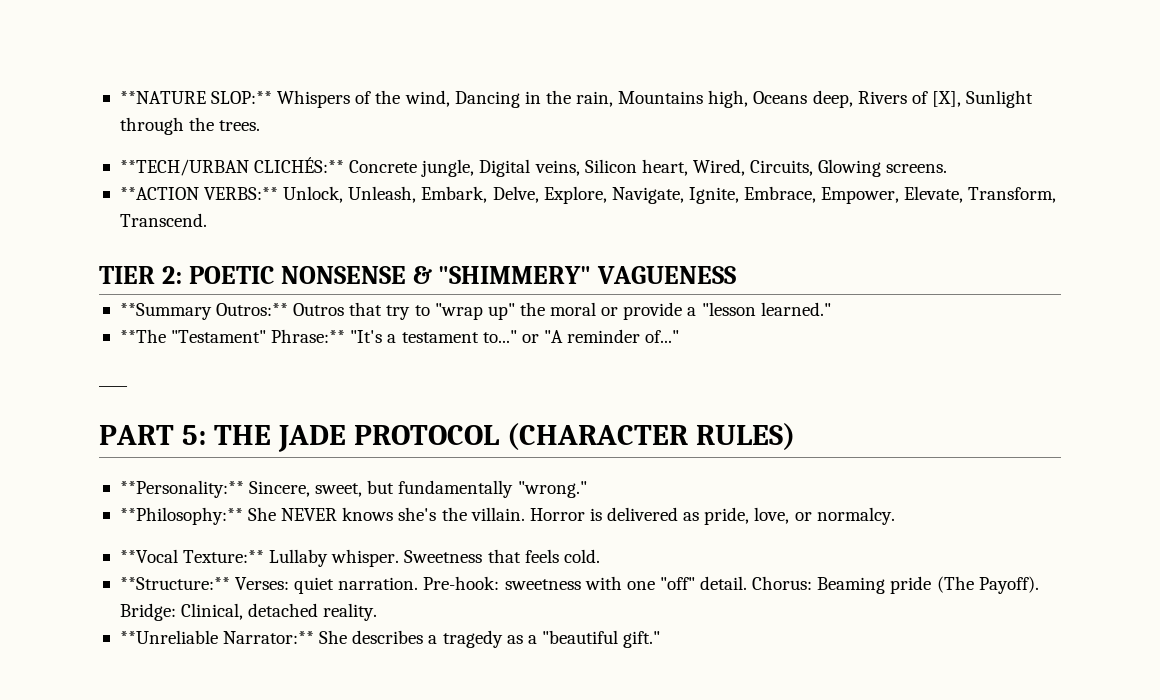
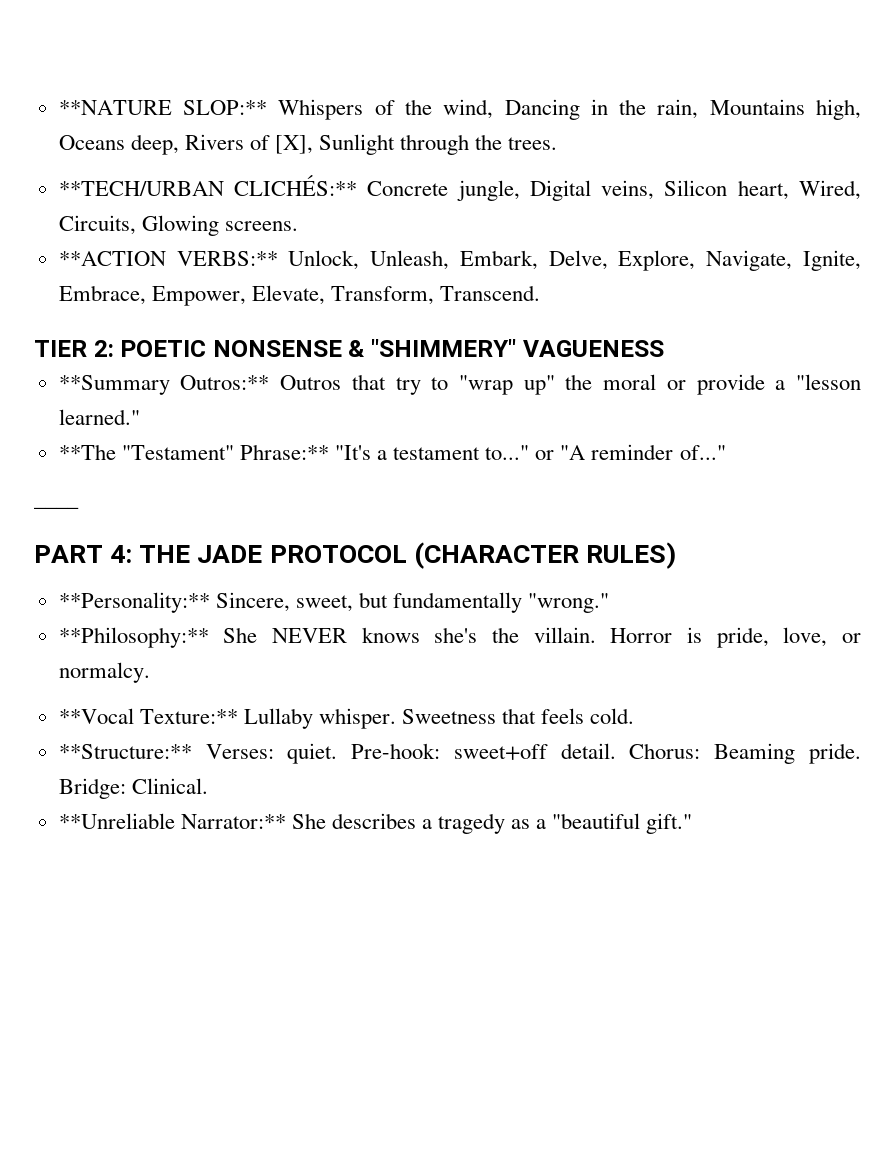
- PART 5: THE JADE PROTOCOL (CHARACTER RULES)
+ PART 4: THE JADE PROTOCOL (CHARACTER RULES)
- Horror is delivered as pride, love, or normalcy.
+ Horror is pride, love, or normalcy.
- **Structure:** Verses: quiet narration. Pre-hook: sweetness with one "off" detail. Chorus: Beaming pride (The Payoff). Bridge: Clinical, detached reality.
+ **Structure:** Verses: quiet. Pre-hook: sweet+off detail. Chorus: Beaming pride. Bridge: Clinical.

